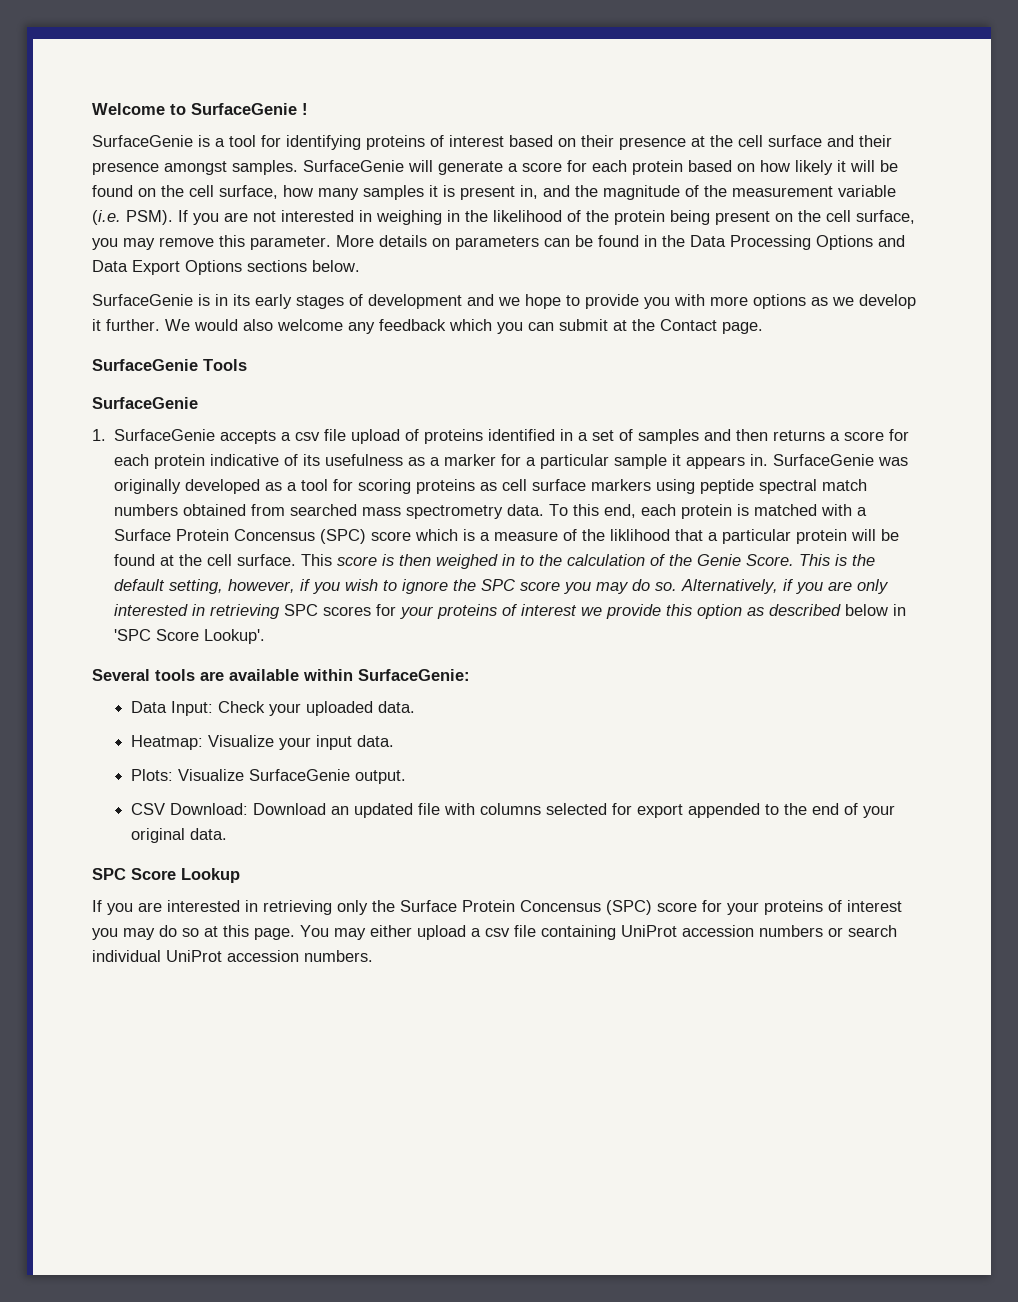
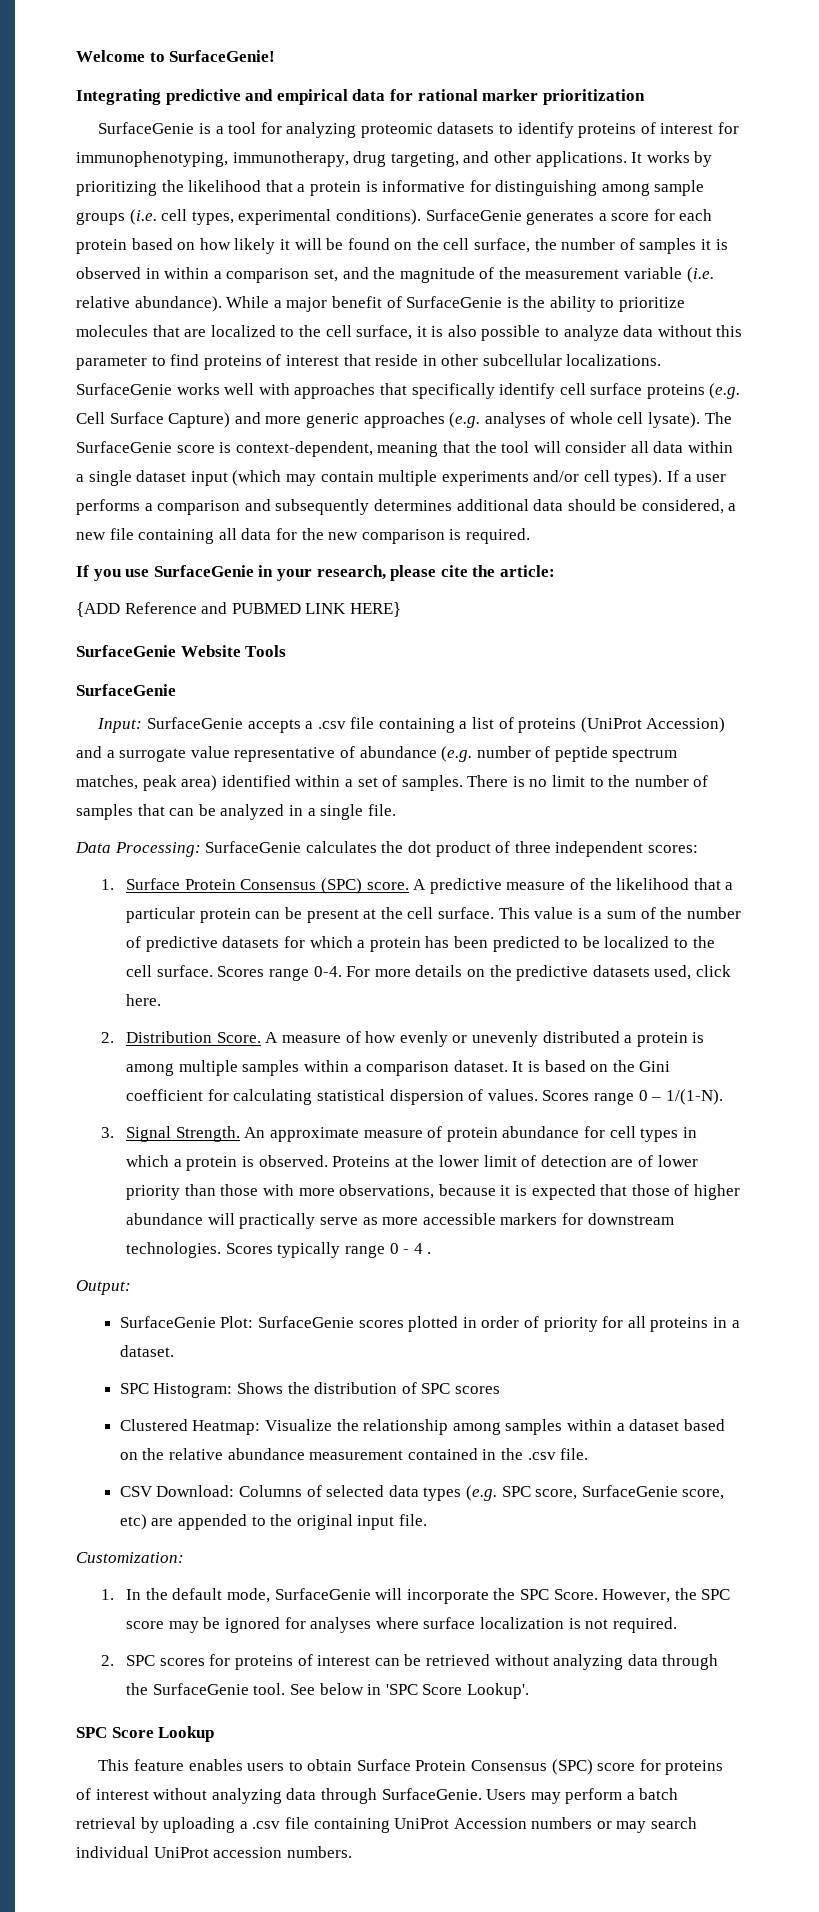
- Welcome to SurfaceGenie !
+ Welcome to SurfaceGenie!
+ Integrating predictive and empirical data for rational marker prioritization
- SurfaceGenie is a tool for identifying proteins of interest based on their presence at the cell surface and their presence amongst samples. SurfaceGenie will generate a score for each protein based on how likely it will be found on the cell surface, how many samples it is present in, and the magnitude of the measurement variable (i.e. PSM). If you are not interested in weighing in the likelihood of the protein being present on the cell surface, you may remove this parameter. More details on parameters can be found in the Data Processing Options and Data Export Options sections below.
- SurfaceGenie is in its early stages of development and we hope to provide you with more options as we develop it further. We would also welcome any feedback which you can submit at the Contact page.
- SurfaceGenie Tools
+ SurfaceGenie is a tool for analyzing proteomic datasets to identify proteins of interest for immunophenotyping, immunotherapy, drug targeting, and other applications. It works by prioritizing the likelihood that a protein is informative for distinguishing among sample groups (i.e. cell types, experimental conditions). SurfaceGenie generates a score for each protein based on how likely it will be found on the cell surface, the number of samples it is observed in within a comparison set, and the magnitude of the measurement variable (i.e. relative abundance). While a major benefit of SurfaceGenie is the ability to prioritize molecules that are localized to the cell surface, it is also possible to analyze data without this parameter to find proteins of interest that reside in other subcellular localizations. SurfaceGenie works well with approaches that specifically identify cell surface proteins (e.g. Cell Surface Capture) and more generic approaches (e.g. analyses of whole cell lysate). The SurfaceGenie score is context-dependent, meaning that the tool will consider all data within a single dataset input (which may contain multiple experiments and/or cell types). If a user performs a comparison and subsequently determines additional data should be considered, a new file containing all data for the new comparison is required.
+ If you use SurfaceGenie in your research, please cite the article:
+ {ADD Reference and PUBMED LINK HERE}
+ SurfaceGenie Website Tools
- 1. SurfaceGenie accepts a csv file upload of proteins identified in a set of samples and then returns a score for each protein indicative of its usefulness as a marker for a particular sample it appears in. SurfaceGenie was originally developed as a tool for scoring proteins as cell surface markers using peptide spectral match numbers obtained from searched mass spectrometry data. To this end, each protein is matched with a Surface Protein Concensus (SPC) score which is a measure of the liklihood that a particular protein will be found at the cell surface.
+ Input: SurfaceGenie accepts a .csv file containing a list of proteins (UniProt Accession) and a surrogate value representative of abundance (e.g. number of peptide spectrum matches, peak area) identified within a set of samples. There is no limit to the number of samples that can be analyzed in a single file.
+ Data Processing: SurfaceGenie calculates the dot product of three independent scores:
+ 1. Surface Protein Consensus (SPC) score. A predictive measure of the likelihood that a particular protein can be present at the cell surface.
- This score is then weighed in to the calculation of the Genie Score. This is the default setting, however, if you wish to ignore the SPC score you may do so. Alternatively, if you are only interested in retrieving SPC scores for your proteins of interest we provide this option as described below in 'SPC Score Lookup'.
+ This value is a sum of the number of predictive datasets for which a protein has been predicted to be localized to the cell surface. Scores range 0-4. For more details on the predictive datasets used, click here.
+ 2. Distribution Score. A measure of how evenly or unevenly distributed a protein is among multiple samples within a comparison dataset. It is based on the Gini coefficient for calculating statistical dispersion of values. Scores range 0 – 1/(1-N).
+ 3. Signal Strength. An approximate measure of protein abundance for cell types in which a protein is observed. Proteins at the lower limit of detection are of lower priority than those with more observations, because it is expected that those of higher abundance will practically serve as more accessible markers for downstream technologies. Scores typically range 0 - 4 .
+ Output:
+ SurfaceGenie Plot: SurfaceGenie scores plotted in order of priority for all proteins in a dataset.
+ SPC Histogram: Shows the distribution of SPC scores
+ Clustered Heatmap: Visualize the relationship among samples within a dataset based on the relative abundance measurement contained in the .csv file.
+ CSV Download: Columns of selected data types (e.g. SPC score, SurfaceGenie score, etc) are appended to the original input file.
+ Customization:
+ 1. In the default mode, SurfaceGenie will incorporate the SPC Score. However, the SPC score may be ignored for analyses where surface localization is not required.
+ 2. SPC scores for proteins of interest can be retrieved without analyzing data through the SurfaceGenie tool. See below in 'SPC Score Lookup'.
- Several tools are available within SurfaceGenie:
- Data Input: Check your uploaded data.
- Heatmap: Visualize your input data.
- Plots: Visualize SurfaceGenie output.
- CSV Download: Download an updated file with columns selected for export appended to the end of your original data.
  SPC Score Lookup
- If you are interested in retrieving only the Surface Protein Concensus (SPC) score for your proteins of interest you may do so at this page. You may either upload a csv file containing UniProt accession numbers or search individual UniProt accession numbers.
+ This feature enables users to obtain Surface Protein Consensus (SPC) score for proteins of interest without analyzing data through SurfaceGenie. Users may perform a batch retrieval by uploading a .csv file containing UniProt Accession numbers or may search individual UniProt accession numbers.

